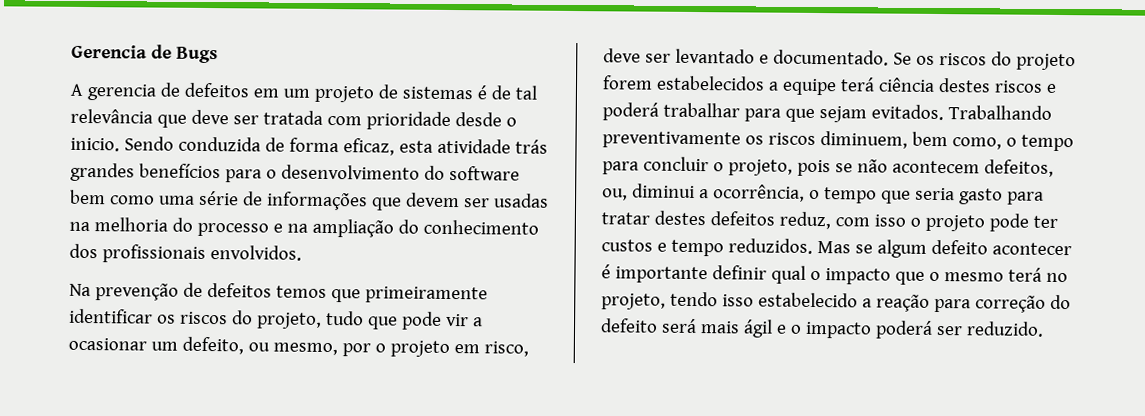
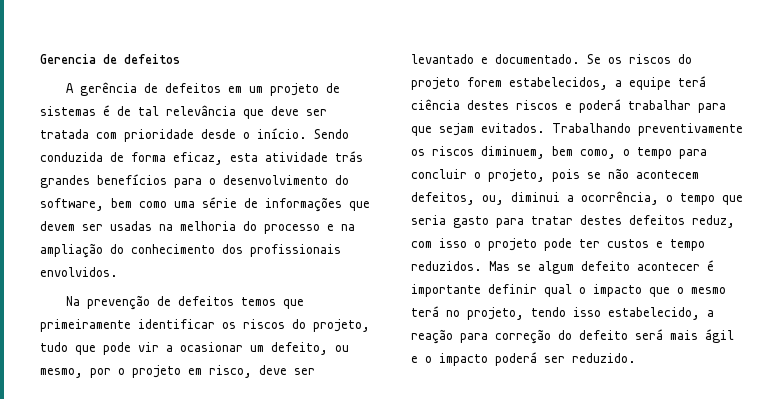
- Gerencia de Bugs
+ Gerencia de defeitos
- A gerencia de defeitos em um projeto de sistemas é de tal relevância que deve ser tratada com prioridade desde o inicio.
+ A gerência de defeitos em um projeto de sistemas é de tal relevância que deve ser tratada com prioridade desde o início.
- Sendo conduzida de forma eficaz, esta atividade trás grandes benefícios para o desenvolvimento do software bem como uma série de informações que devem ser usadas na melhoria do processo e na ampliação do conhecimento dos profissionais envolvidos.
+ Sendo conduzida de forma eficaz, esta atividade trás grandes benefícios para o desenvolvimento do software, bem como uma série de informações que devem ser usadas na melhoria do processo e na ampliação do conhecimento dos profissionais envolvidos.
- Se os riscos do projeto forem estabelecidos a equipe terá ciência destes riscos e poderá trabalhar para que sejam evitados.
+ Se os riscos do projeto forem estabelecidos, a equipe terá ciência destes riscos e poderá trabalhar para que sejam evitados.
- Mas se algum defeito acontecer é importante definir qual o impacto que o mesmo terá no projeto, tendo isso estabelecido a reação para correção do defeito será mais ágil e o impacto poderá ser reduzido.
+ Mas se algum defeito acontecer é importante definir qual o impacto que o mesmo terá no projeto, tendo isso estabelecido, a reação para correção do defeito será mais ágil e o impacto poderá ser reduzido.

